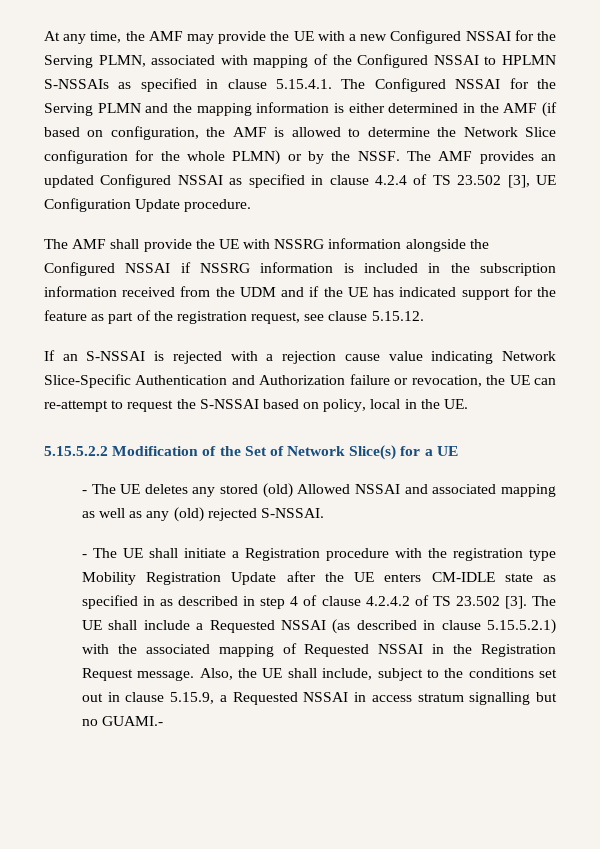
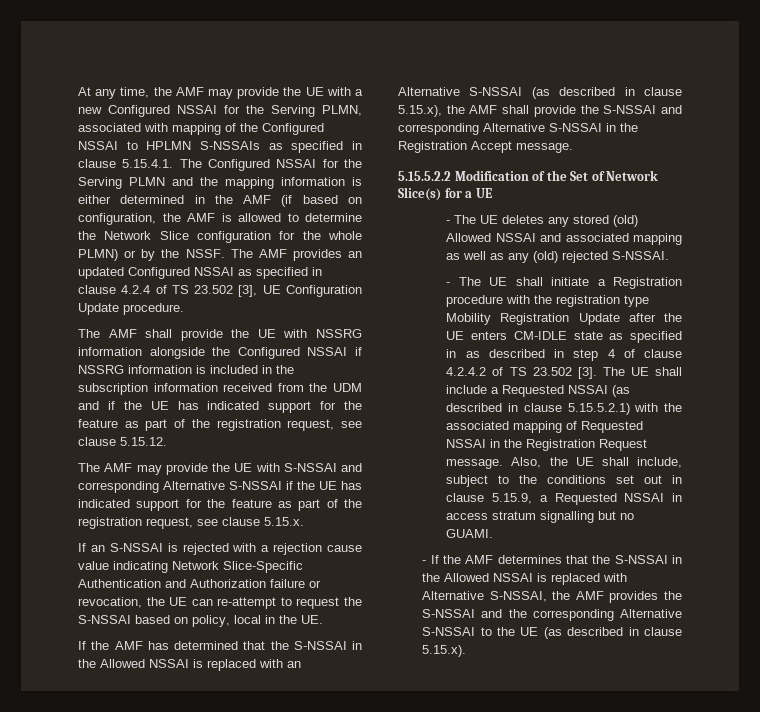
+ The AMF may provide the UE with S-NSSAI and corresponding Alternative S-NSSAI if the UE has indicated support for the feature as part of the registration request, see clause 5.15.x.
+ If the AMF has determined that the S-NSSAI in the Allowed NSSAI is replaced with an Alternative S-NSSAI (as described in clause 5.15.x), the AMF shall provide the S-NSSAI and corresponding Alternative S-NSSAI in the Registration Accept message.
- Also, the UE shall include, subject to the conditions set out in clause 5.15.9, a Requested NSSAI in access stratum signalling but no GUAMI.-
+ Also, the UE shall include, subject to the conditions set out in clause 5.15.9, a Requested NSSAI in access stratum signalling but no GUAMI.
+ - If the AMF determines that the S-NSSAI in the Allowed NSSAI is replaced with Alternative S-NSSAI, the AMF provides the S-NSSAI and the corresponding Alternative S-NSSAI to the UE (as described in clause 5.15.x).

